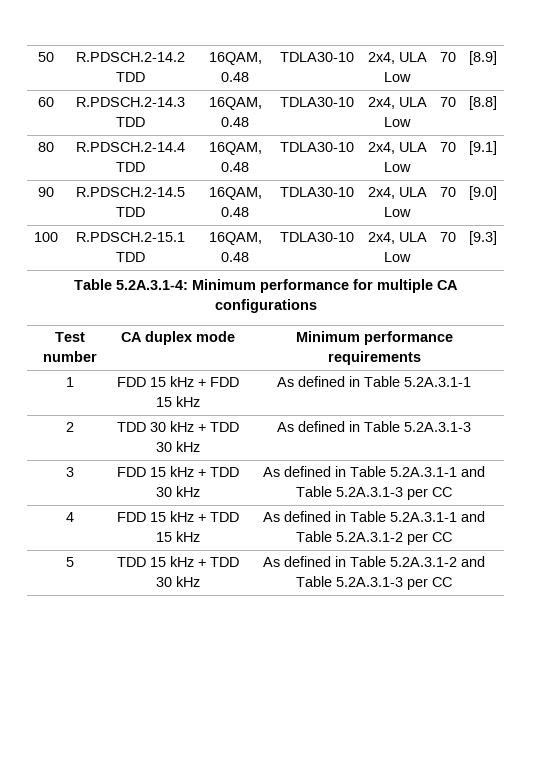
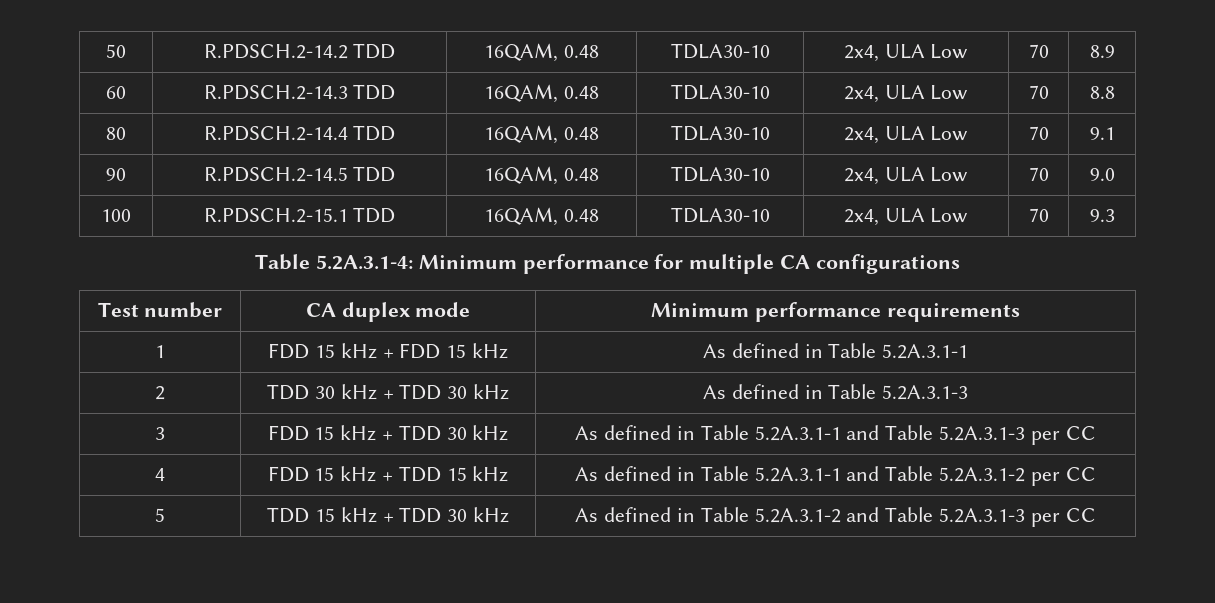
- 50 | R.PDSCH.2-14.2 TDD | 16QAM, 0.48 | TDLA30-10 | 2x4, ULA Low | 70 | [8.9]
+ 50 | R.PDSCH.2-14.2 TDD | 16QAM, 0.48 | TDLA30-10 | 2x4, ULA Low | 70 | 8.9
- 60 | R.PDSCH.2-14.3 TDD | 16QAM, 0.48 | TDLA30-10 | 2x4, ULA Low | 70 | [8.8]
+ 60 | R.PDSCH.2-14.3 TDD | 16QAM, 0.48 | TDLA30-10 | 2x4, ULA Low | 70 | 8.8
- 80 | R.PDSCH.2-14.4 TDD | 16QAM, 0.48 | TDLA30-10 | 2x4, ULA Low | 70 | [9.1]
+ 80 | R.PDSCH.2-14.4 TDD | 16QAM, 0.48 | TDLA30-10 | 2x4, ULA Low | 70 | 9.1
- 90 | R.PDSCH.2-14.5 TDD | 16QAM, 0.48 | TDLA30-10 | 2x4, ULA Low | 70 | [9.0]
+ 90 | R.PDSCH.2-14.5 TDD | 16QAM, 0.48 | TDLA30-10 | 2x4, ULA Low | 70 | 9.0
- 100 | R.PDSCH.2-15.1 TDD | 16QAM, 0.48 | TDLA30-10 | 2x4, ULA Low | 70 | [9.3]
+ 100 | R.PDSCH.2-15.1 TDD | 16QAM, 0.48 | TDLA30-10 | 2x4, ULA Low | 70 | 9.3

